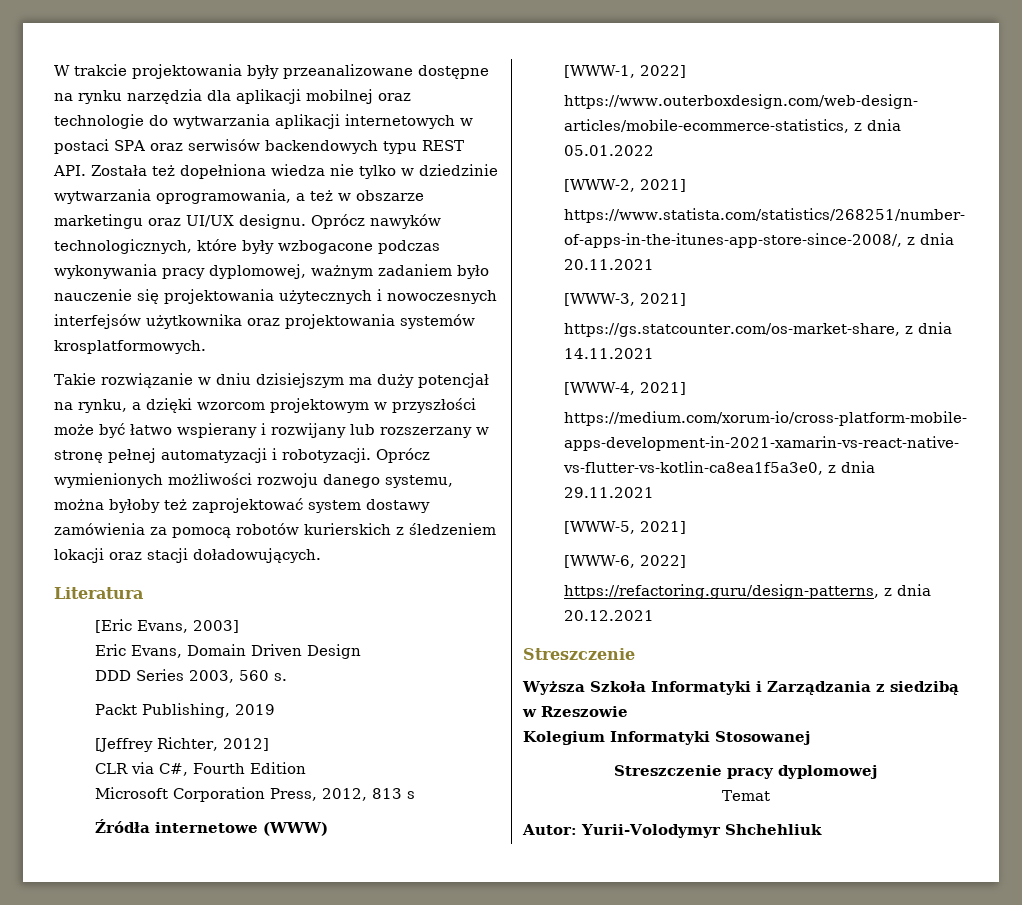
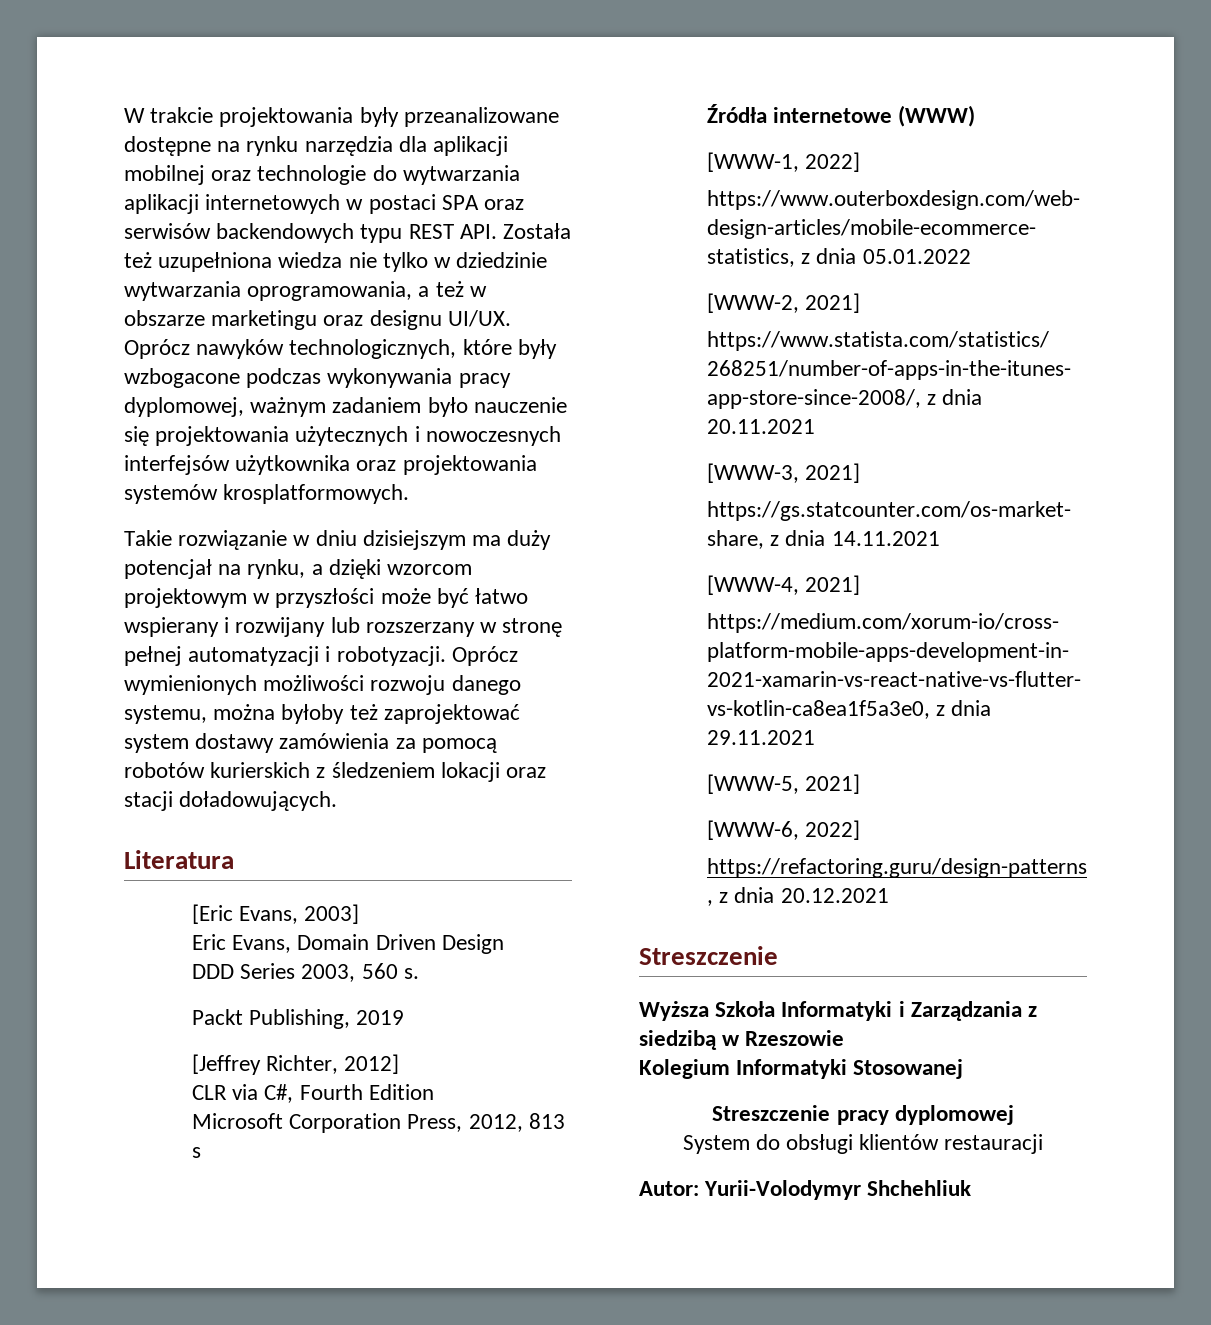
- W trakcie projektowania były przeanalizowane dostępne na rynku narzędzia dla aplikacji mobilnej oraz technologie do wytwarzania aplikacji internetowych w postaci SPA oraz serwisów backendowych typu REST API. Została też dopełniona wiedza nie tylko w dziedzinie wytwarzania oprogramowania, a też w obszarze marketingu oraz UI/UX designu.
+ W trakcie projektowania były przeanalizowane dostępne na rynku narzędzia dla aplikacji mobilnej oraz technologie do wytwarzania aplikacji internetowych w postaci SPA oraz serwisów backendowych typu REST API. Została też uzupełniona wiedza nie tylko w dziedzinie wytwarzania oprogramowania, a też w obszarze marketingu oraz designu UI/UX.
- Temat
+ System do obsługi klientów restauracji

